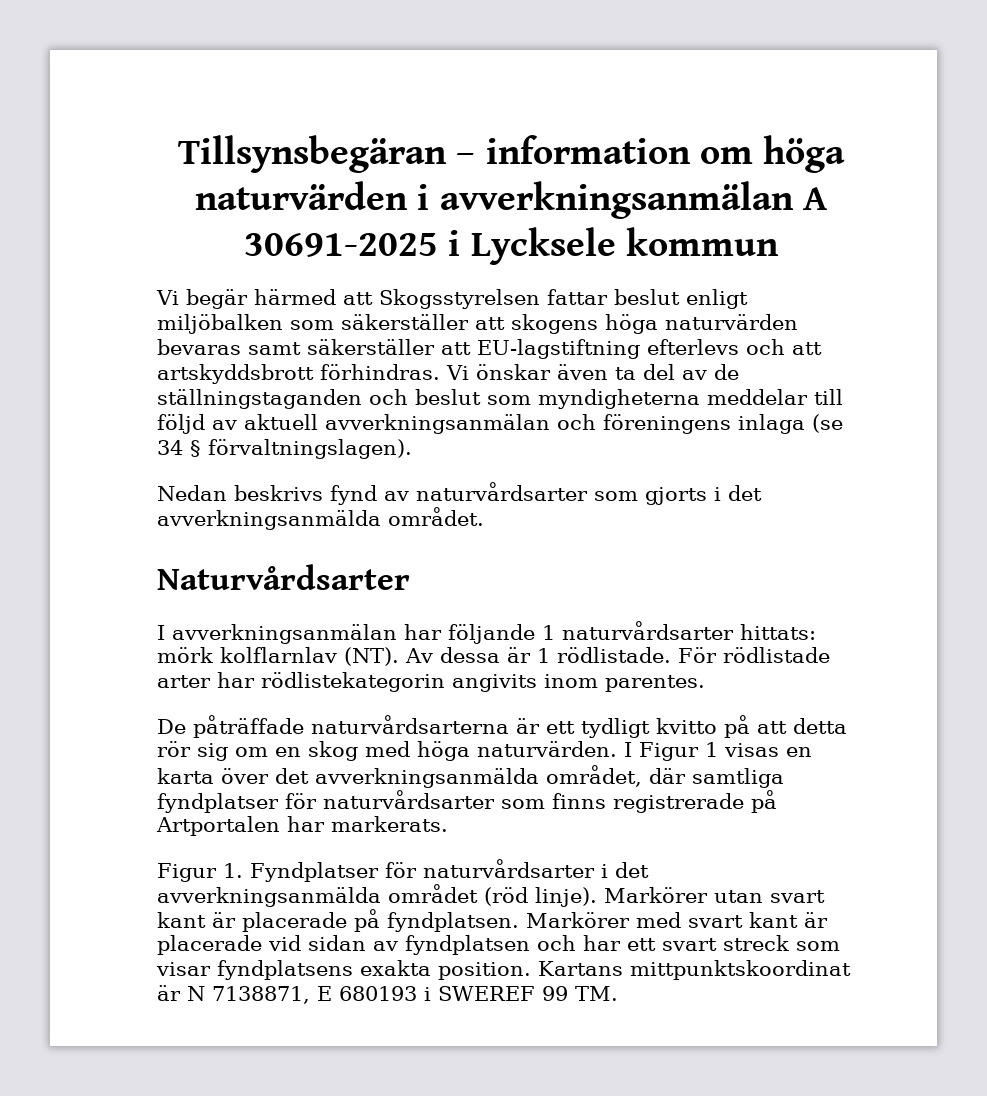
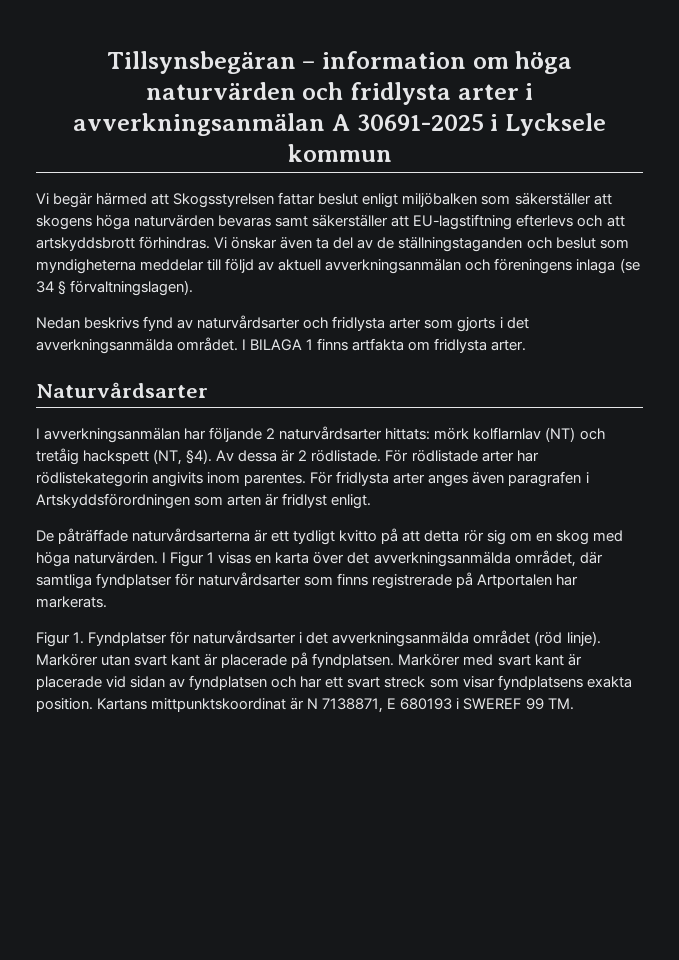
- Tillsynsbegäran – information om höga naturvärden i avverkningsanmälan A 30691-2025 i Lycksele kommun
+ Tillsynsbegäran – information om höga naturvärden och fridlysta arter i avverkningsanmälan A 30691-2025 i Lycksele kommun
- Nedan beskrivs fynd av naturvårdsarter som gjorts i det avverkningsanmälda området.
+ Nedan beskrivs fynd av naturvårdsarter och fridlysta arter som gjorts i det avverkningsanmälda området. I BILAGA 1 finns artfakta om fridlysta arter.
- I avverkningsanmälan har följande 1 naturvårdsarter hittats: mörk kolflarnlav (NT). Av dessa är 1 rödlistade.
+ I avverkningsanmälan har följande 2 naturvårdsarter hittats: mörk kolflarnlav (NT) och tretåig hackspett (NT, §4). Av dessa är 2 rödlistade.
+ För fridlysta arter anges även paragrafen i Artskyddsförordningen som arten är fridlyst enligt.

